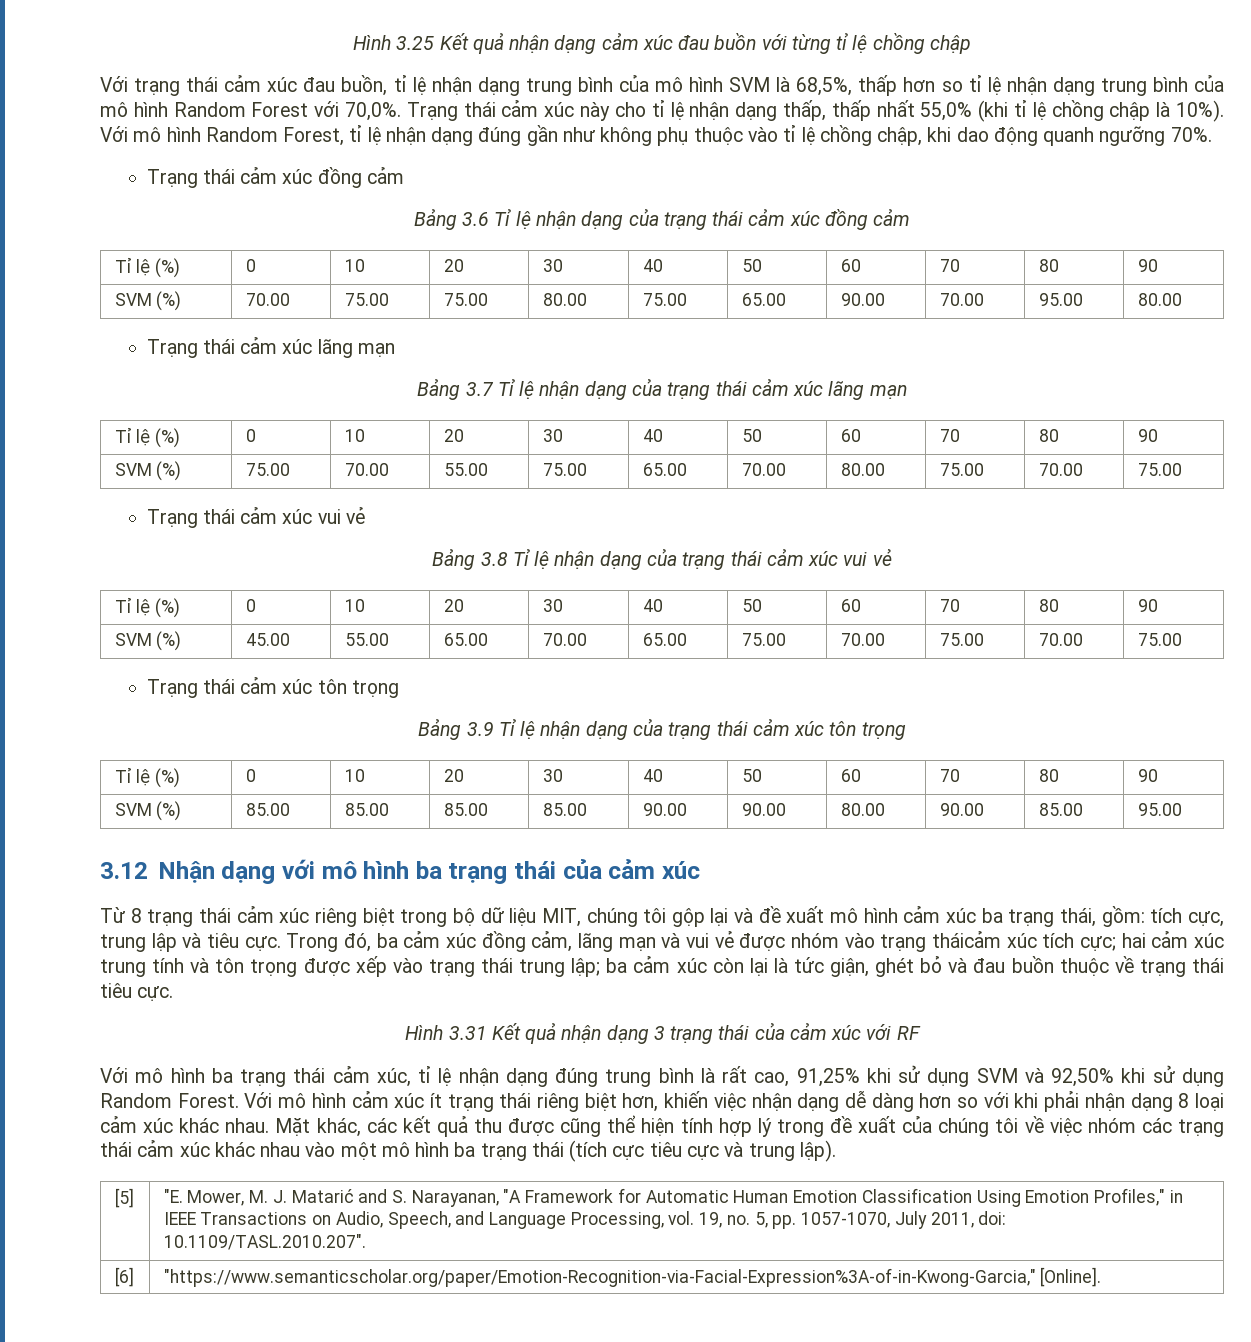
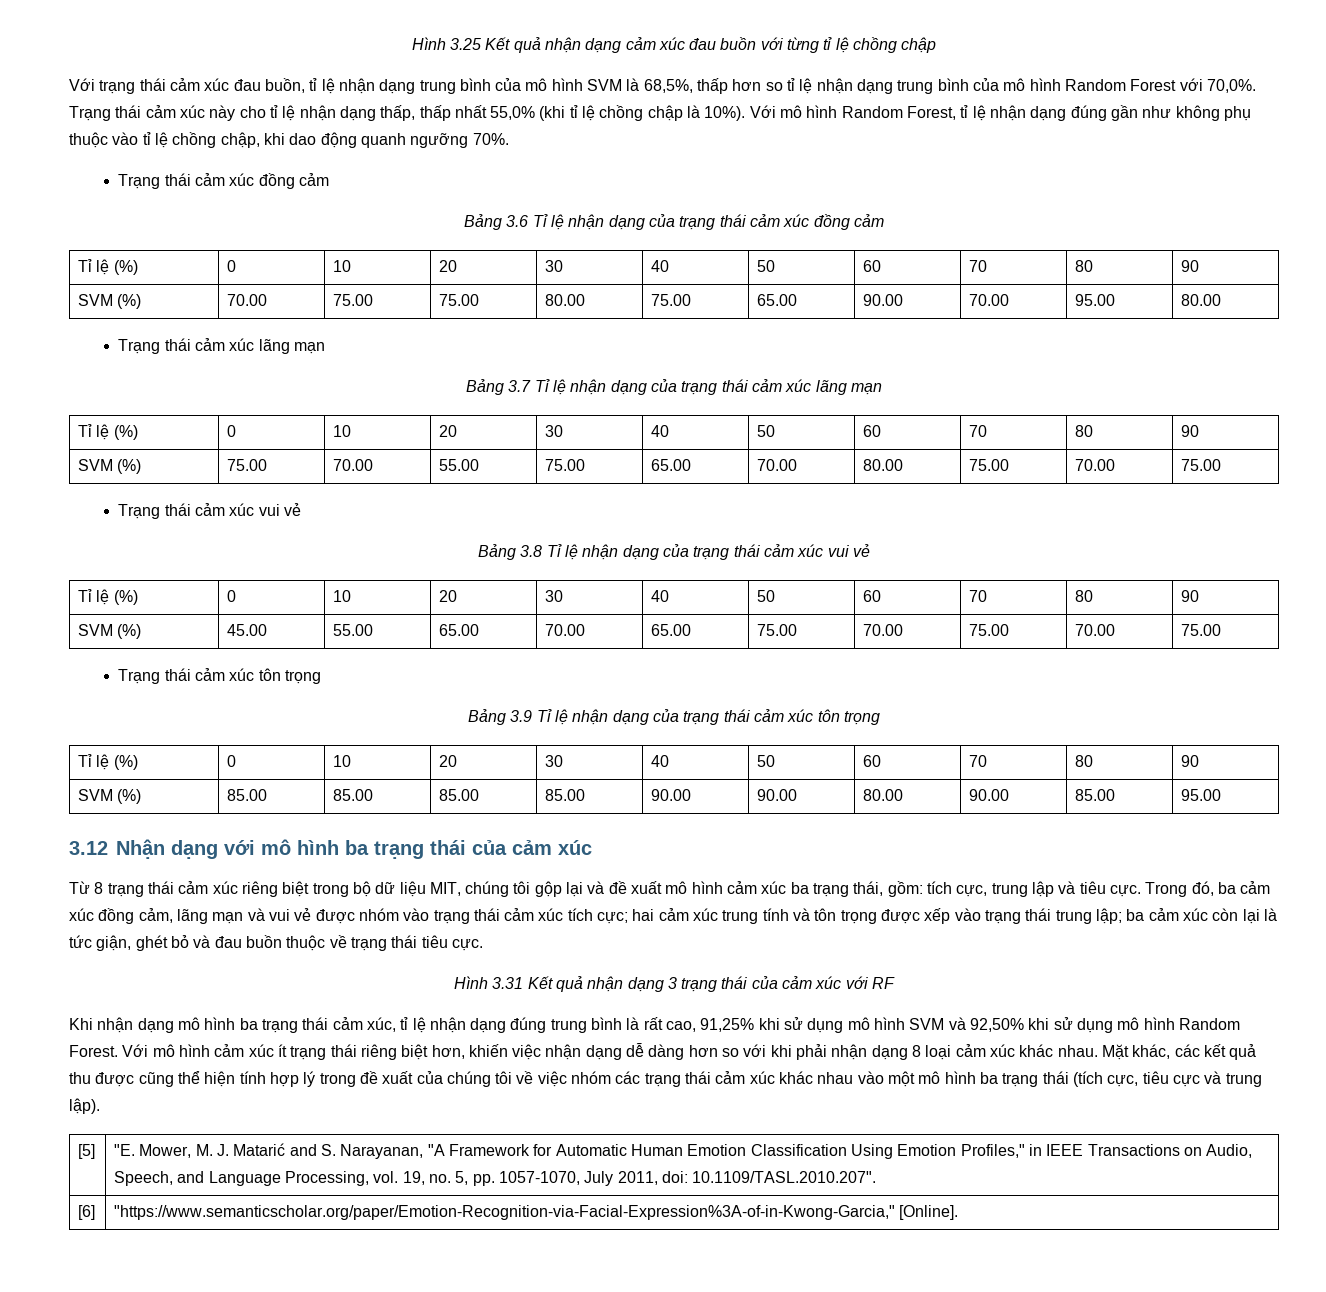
- Trong đó, ba cảm xúc đồng cảm, lãng mạn và vui vẻ được nhóm vào trạng tháicảm xúc tích cực; hai cảm xúc trung tính và tôn trọng được xếp vào trạng thái trung lập; ba cảm xúc còn lại là tức giận, ghét bỏ và đau buồn thuộc về trạng thái tiêu cực.
+ Trong đó, ba cảm xúc đồng cảm, lãng mạn và vui vẻ được nhóm vào trạng thái cảm xúc tích cực; hai cảm xúc trung tính và tôn trọng được xếp vào trạng thái trung lập; ba cảm xúc còn lại là tức giận, ghét bỏ và đau buồn thuộc về trạng thái tiêu cực.
- Với mô hình ba trạng thái cảm xúc, tỉ lệ nhận dạng đúng trung bình là rất cao, 91,25% khi sử dụng SVM và 92,50% khi sử dụng Random Forest.
+ Khi nhận dạng mô hình ba trạng thái cảm xúc, tỉ lệ nhận dạng đúng trung bình là rất cao, 91,25% khi sử dụng mô hình SVM và 92,50% khi sử dụng mô hình Random Forest.
- Mặt khác, các kết quả thu được cũng thể hiện tính hợp lý trong đề xuất của chúng tôi về việc nhóm các trạng thái cảm xúc khác nhau vào một mô hình ba trạng thái (tích cực tiêu cực và trung lập).
+ Mặt khác, các kết quả thu được cũng thể hiện tính hợp lý trong đề xuất của chúng tôi về việc nhóm các trạng thái cảm xúc khác nhau vào một mô hình ba trạng thái (tích cực, tiêu cực và trung lập).

